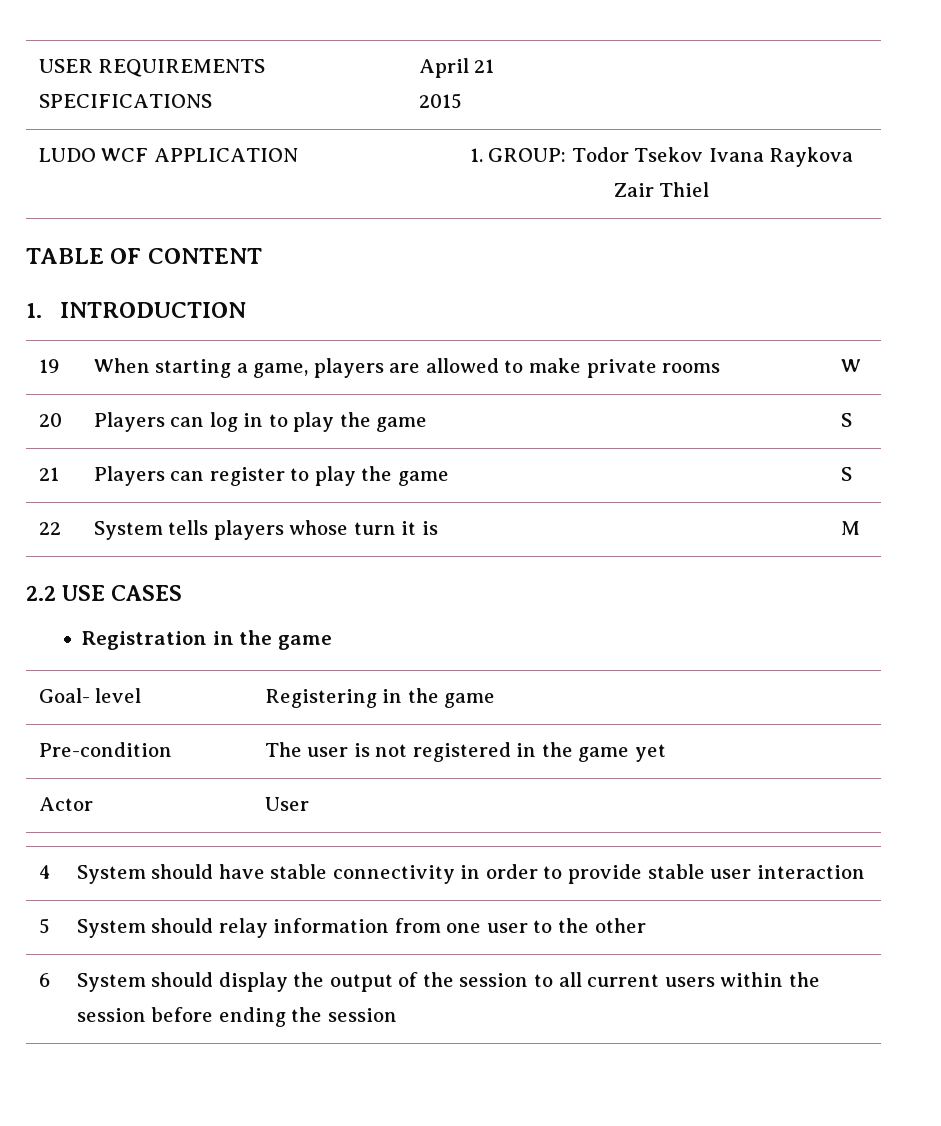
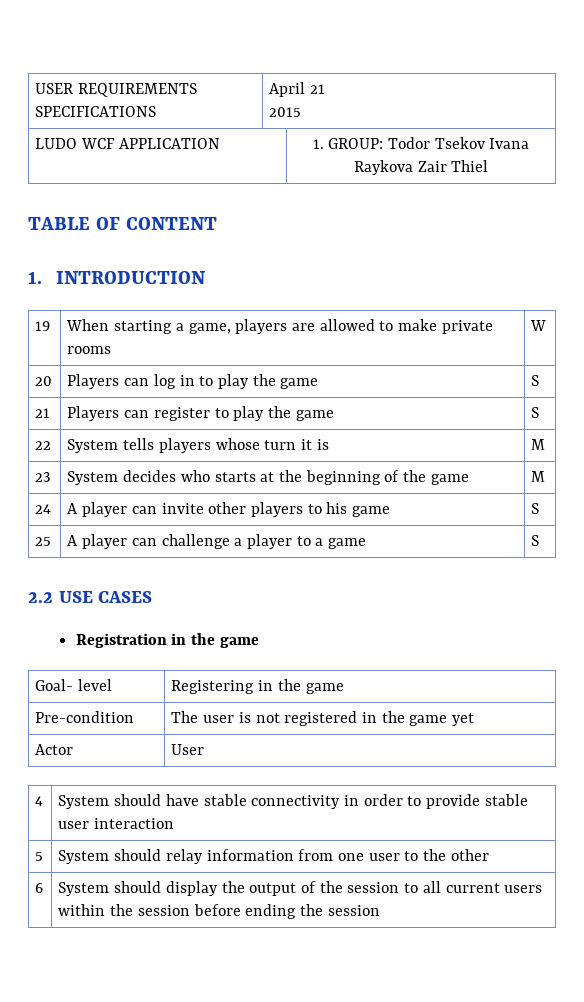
+ 23 | System decides who starts at the beginning of the game | M
+ 24 | A player can invite other players to his game | S
+ 25 | A player can challenge a player to a game | S

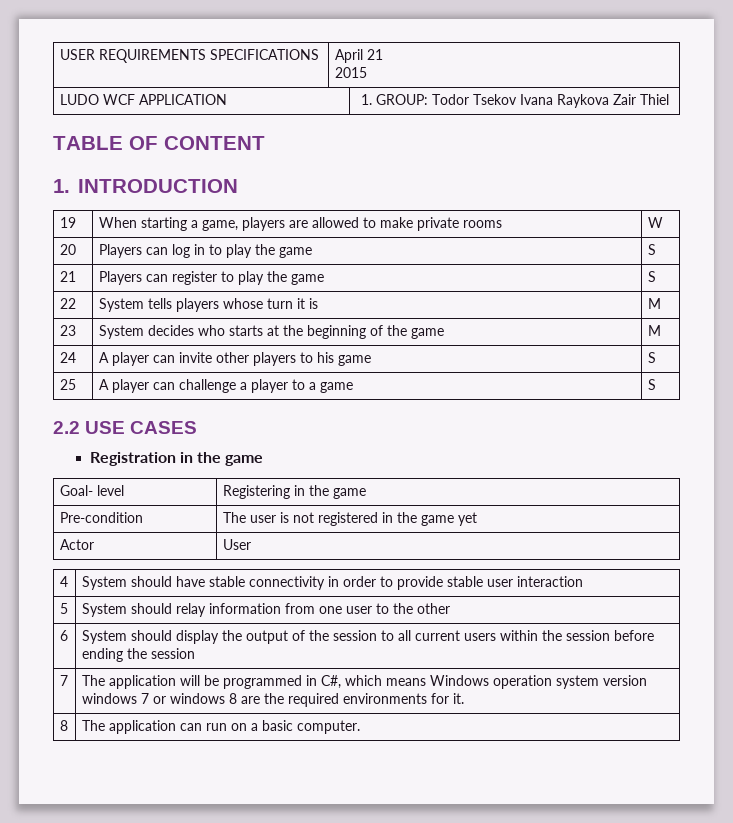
+ 7 | The application will be programmed in C#, which means Windows operation system version windows 7 or windows 8 are the required environments for it.
+ 8 | The application can run on a basic computer.

